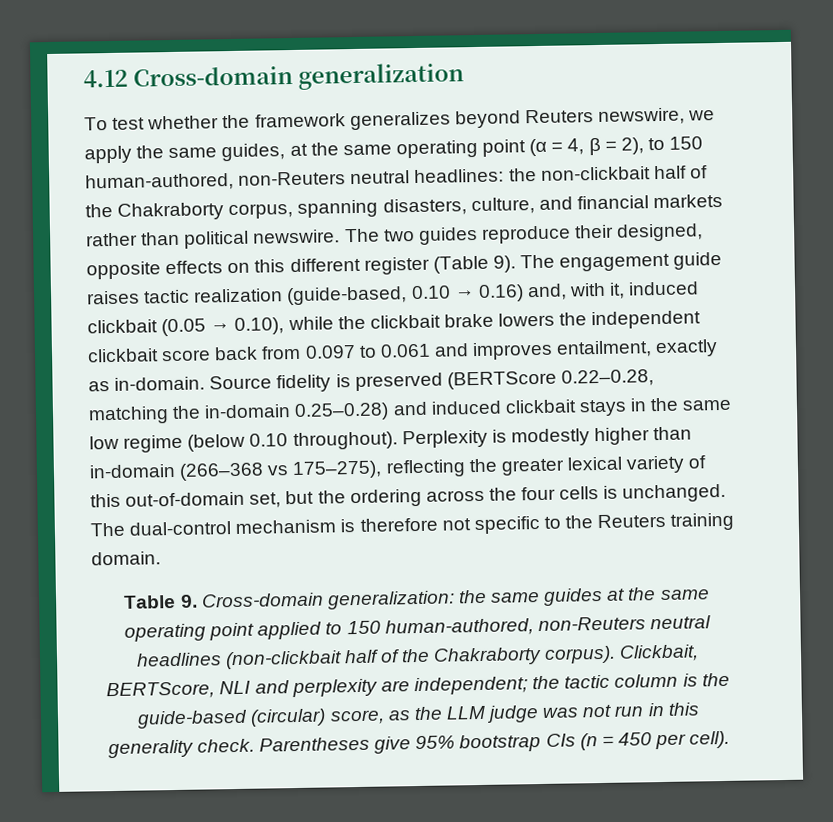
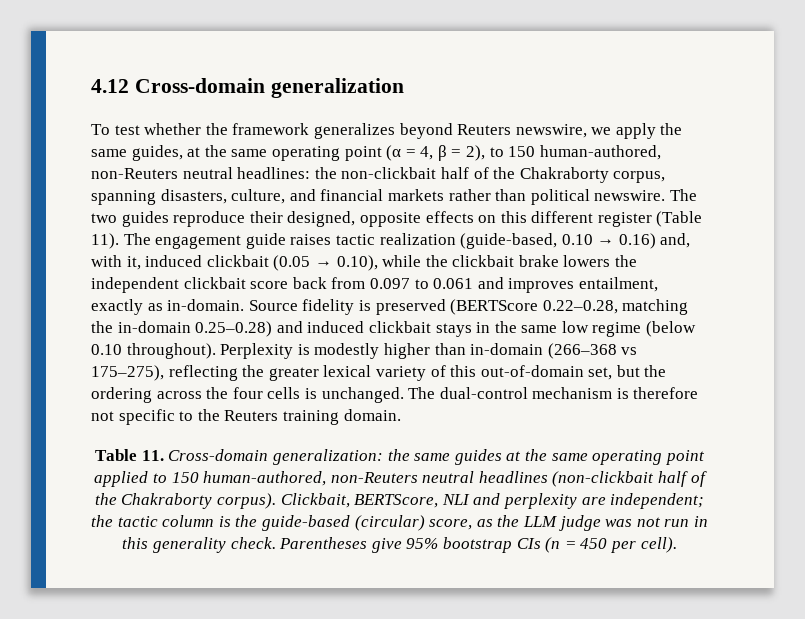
- The two guides reproduce their designed, opposite effects on this different register (Table 9).
+ The two guides reproduce their designed, opposite effects on this different register (Table 11).
- Table 9. Cross-domain generalization: the same guides at the same operating point applied to 150 human-authored, non-Reuters neutral headlines (non-clickbait half of the Chakraborty corpus).
+ Table 11. Cross-domain generalization: the same guides at the same operating point applied to 150 human-authored, non-Reuters neutral headlines (non-clickbait half of the Chakraborty corpus).

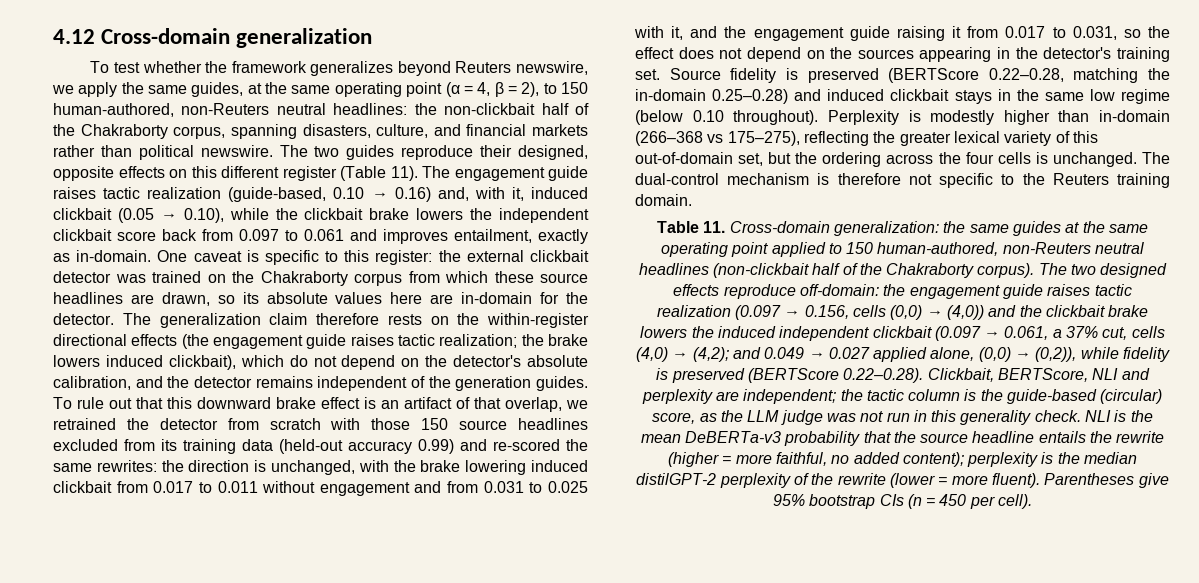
+ One caveat is specific to this register: the external clickbait detector was trained on the Chakraborty corpus from which these source headlines are drawn, so its absolute values here are in-domain for the detector. The generalization claim therefore rests on the within-register directional effects (the engagement guide raises tactic realization; the brake lowers induced clickbait), which do not depend on the detector's absolute calibration, and the detector remains independent of the generation guides. To rule out that this downward brake effect is an artifact of that overlap, we retrained the detector from scratch with those 150 source headlines excluded from its training data (held-out accuracy 0.99) and re-scored the same rewrites: the direction is unchanged, with the brake lowering induced clickbait from 0.017 to 0.011 without engagement and from 0.031 to 0.025 with it, and the engagement guide raising it from 0.017 to 0.031, so the effect does not depend on the sources appearing in the detector's training set.
- Clickbait, BERTScore, NLI and perplexity are independent; the tactic column is the guide-based (circular) score, as the LLM judge was not run in this generality check.
+ The two designed effects reproduce off-domain: the engagement guide raises tactic realization (0.097 → 0.156, cells (0,0) → (4,0)) and the clickbait brake lowers the induced independent clickbait (0.097 → 0.061, a 37% cut, cells (4,0) → (4,2); and 0.049 → 0.027 applied alone, (0,0) → (0,2)), while fidelity is preserved (BERTScore 0.22–0.28). Clickbait, BERTScore, NLI and perplexity are independent; the tactic column is the guide-based (circular) score, as the LLM judge was not run in this generality check.
+ NLI is the mean DeBERTa-v3 probability that the source headline entails the rewrite (higher = more faithful, no added content); perplexity is the median distilGPT-2 perplexity of the rewrite (lower = more fluent).

